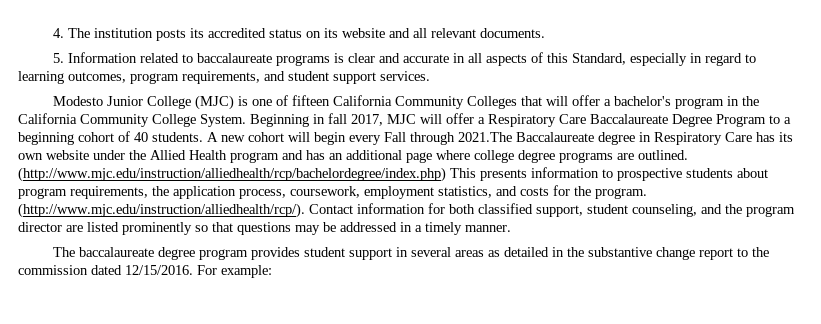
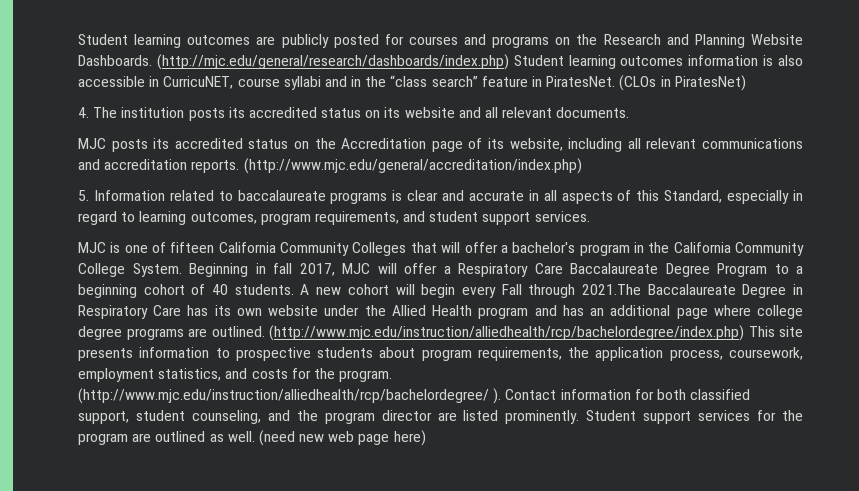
+ Student learning outcomes are publicly posted for courses and programs on the Research and Planning Website Dashboards. (http://mjc.edu/general/research/dashboards/index.php) Student learning outcomes information is also accessible in CurricuNET, course syllabi and in the “class search” feature in PiratesNet. (CLOs in PiratesNet)
+ MJC posts its accredited status on the Accreditation page of its website, including all relevant communications and accreditation reports. (http://www.mjc.edu/general/accreditation/index.php)
- Modesto Junior College (MJC) is one of fifteen California Community Colleges that will offer a bachelor's program in the California Community College System.
+ MJC is one of fifteen California Community Colleges that will offer a bachelor's program in the California Community College System.
- A new cohort will begin every Fall through 2021.The Baccalaureate degree in Respiratory Care has its own website under the Allied Health program and has an additional page where college degree programs are outlined.
+ A new cohort will begin every Fall through 2021.The Baccalaureate Degree in Respiratory Care has its own website under the Allied Health program and has an additional page where college degree programs are outlined.
- (http://www.mjc.edu/instruction/alliedhealth/rcp/bachelordegree/index.php) This presents information to prospective students about program requirements, the application process, coursework, employment statistics, and costs for the program.
+ (http://www.mjc.edu/instruction/alliedhealth/rcp/bachelordegree/index.php) This site presents information to prospective students about program requirements, the application process, coursework, employment statistics, and costs for the program.
- (http://www.mjc.edu/instruction/alliedhealth/rcp/). Contact information for both classified support, student counseling, and the program director are listed prominently so that questions may be addressed in a timely manner.
- The baccalaureate degree program provides student support in several areas as detailed in the substantive change report to the commission dated 12/15/2016. For example:
+ (http://www.mjc.edu/instruction/alliedhealth/rcp/bachelordegree/ ). Contact information for both classified support, student counseling, and the program director are listed prominently. Student support services for the program are outlined as well. (need new web page here)

